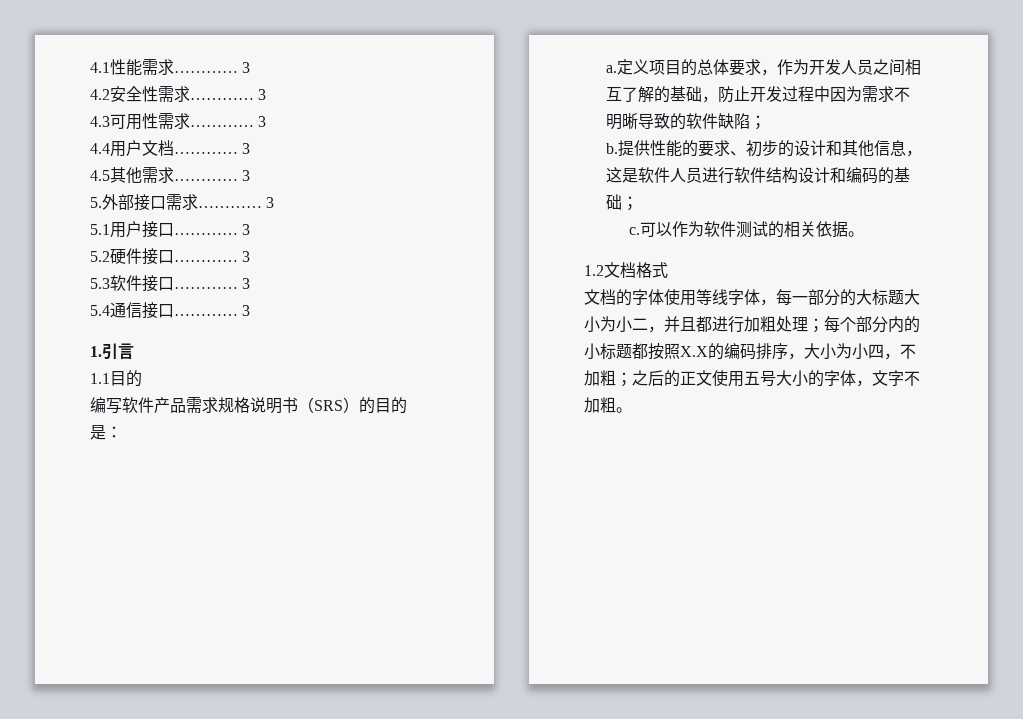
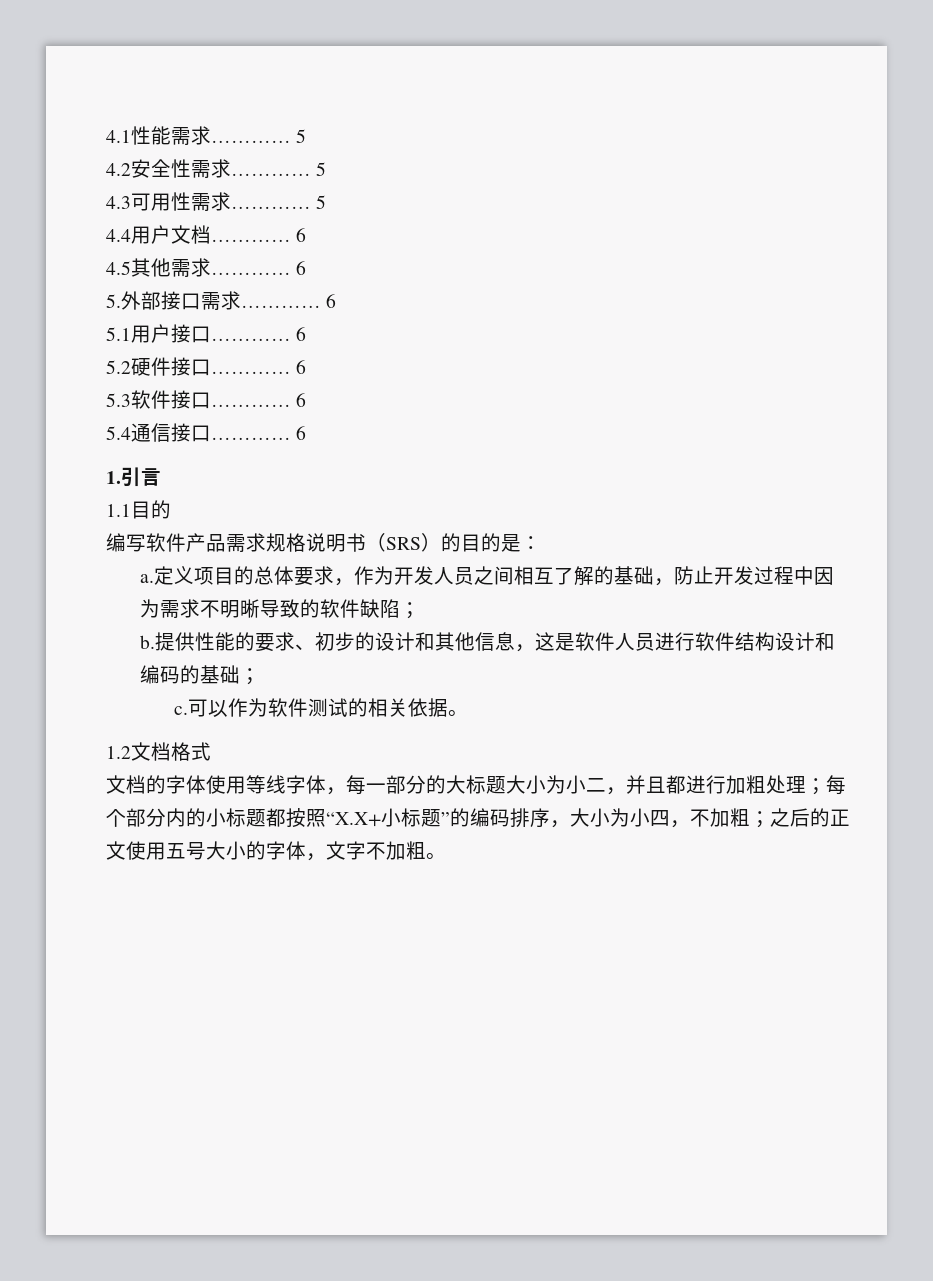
- 4.1性能需求………… 3
+ 4.1性能需求………… 5
- 4.2安全性需求………… 3
+ 4.2安全性需求………… 5
- 4.3可用性需求………… 3
+ 4.3可用性需求………… 5
- 4.4用户文档………… 3
+ 4.4用户文档………… 6
- 4.5其他需求………… 3
+ 4.5其他需求………… 6
- 5.外部接口需求………… 3
+ 5.外部接口需求………… 6
- 5.1用户接口………… 3
+ 5.1用户接口………… 6
- 5.2硬件接口………… 3
+ 5.2硬件接口………… 6
- 5.3软件接口………… 3
+ 5.3软件接口………… 6
- 5.4通信接口………… 3
+ 5.4通信接口………… 6
- 文档的字体使用等线字体，每一部分的大标题大小为小二，并且都进行加粗处理；每个部分内的小标题都按照X.X的编码排序，大小为小四，不加粗；之后的正文使用五号大小的字体，文字不加粗。
+ 文档的字体使用等线字体，每一部分的大标题大小为小二，并且都进行加粗处理；每个部分内的小标题都按照“X.X+小标题”的编码排序，大小为小四，不加粗；之后的正文使用五号大小的字体，文字不加粗。

